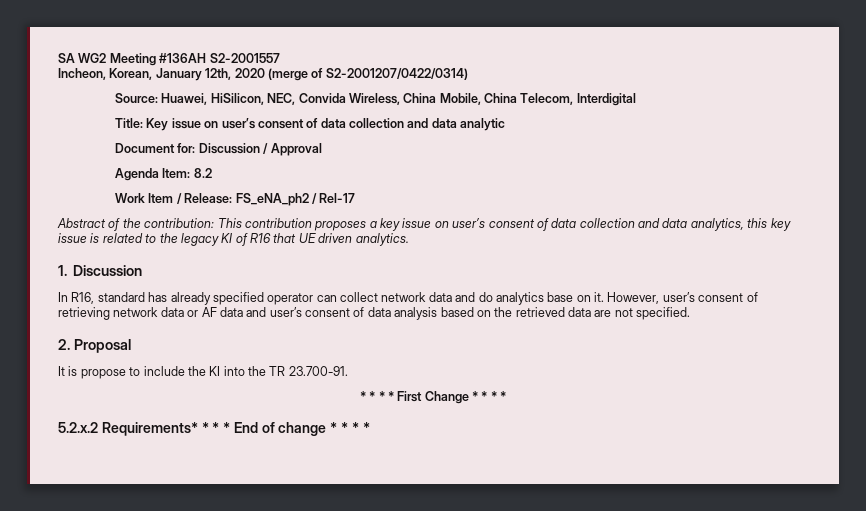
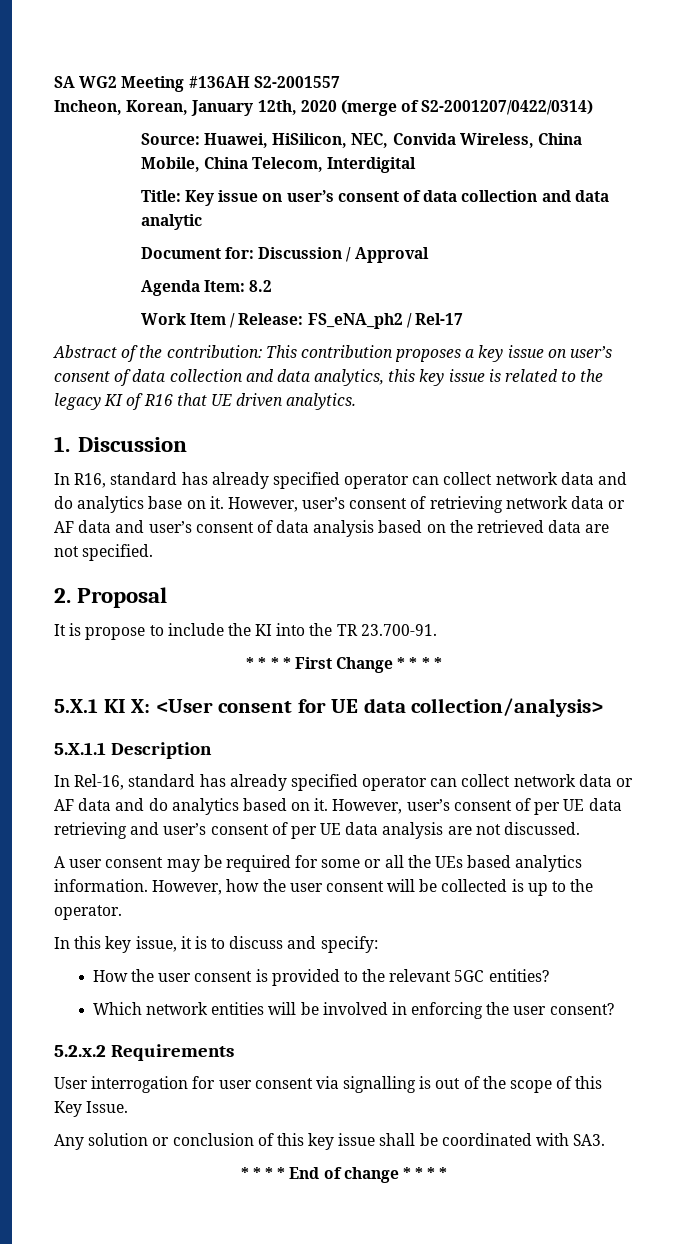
- 5.2.x.2 Requirements* * * * End of change * * * *
+ 5.X.1 KI X: <User consent for UE data collection/analysis>
+ 5.X.1.1 Description
+ In Rel-16, standard has already specified operator can collect network data or AF data and do analytics based on it. However, user’s consent of per UE data retrieving and user’s consent of per UE data analysis are not discussed.
+ A user consent may be required for some or all the UEs based analytics information. However, how the user consent will be collected is up to the operator.
+ In this key issue, it is to discuss and specify:
+ How the user consent is provided to the relevant 5GC entities?
+ Which network entities will be involved in enforcing the user consent?
+ 5.2.x.2 Requirements
+ User interrogation for user consent via signalling is out of the scope of this Key Issue.
+ Any solution or conclusion of this key issue shall be coordinated with SA3.
+ * * * * End of change * * * *

